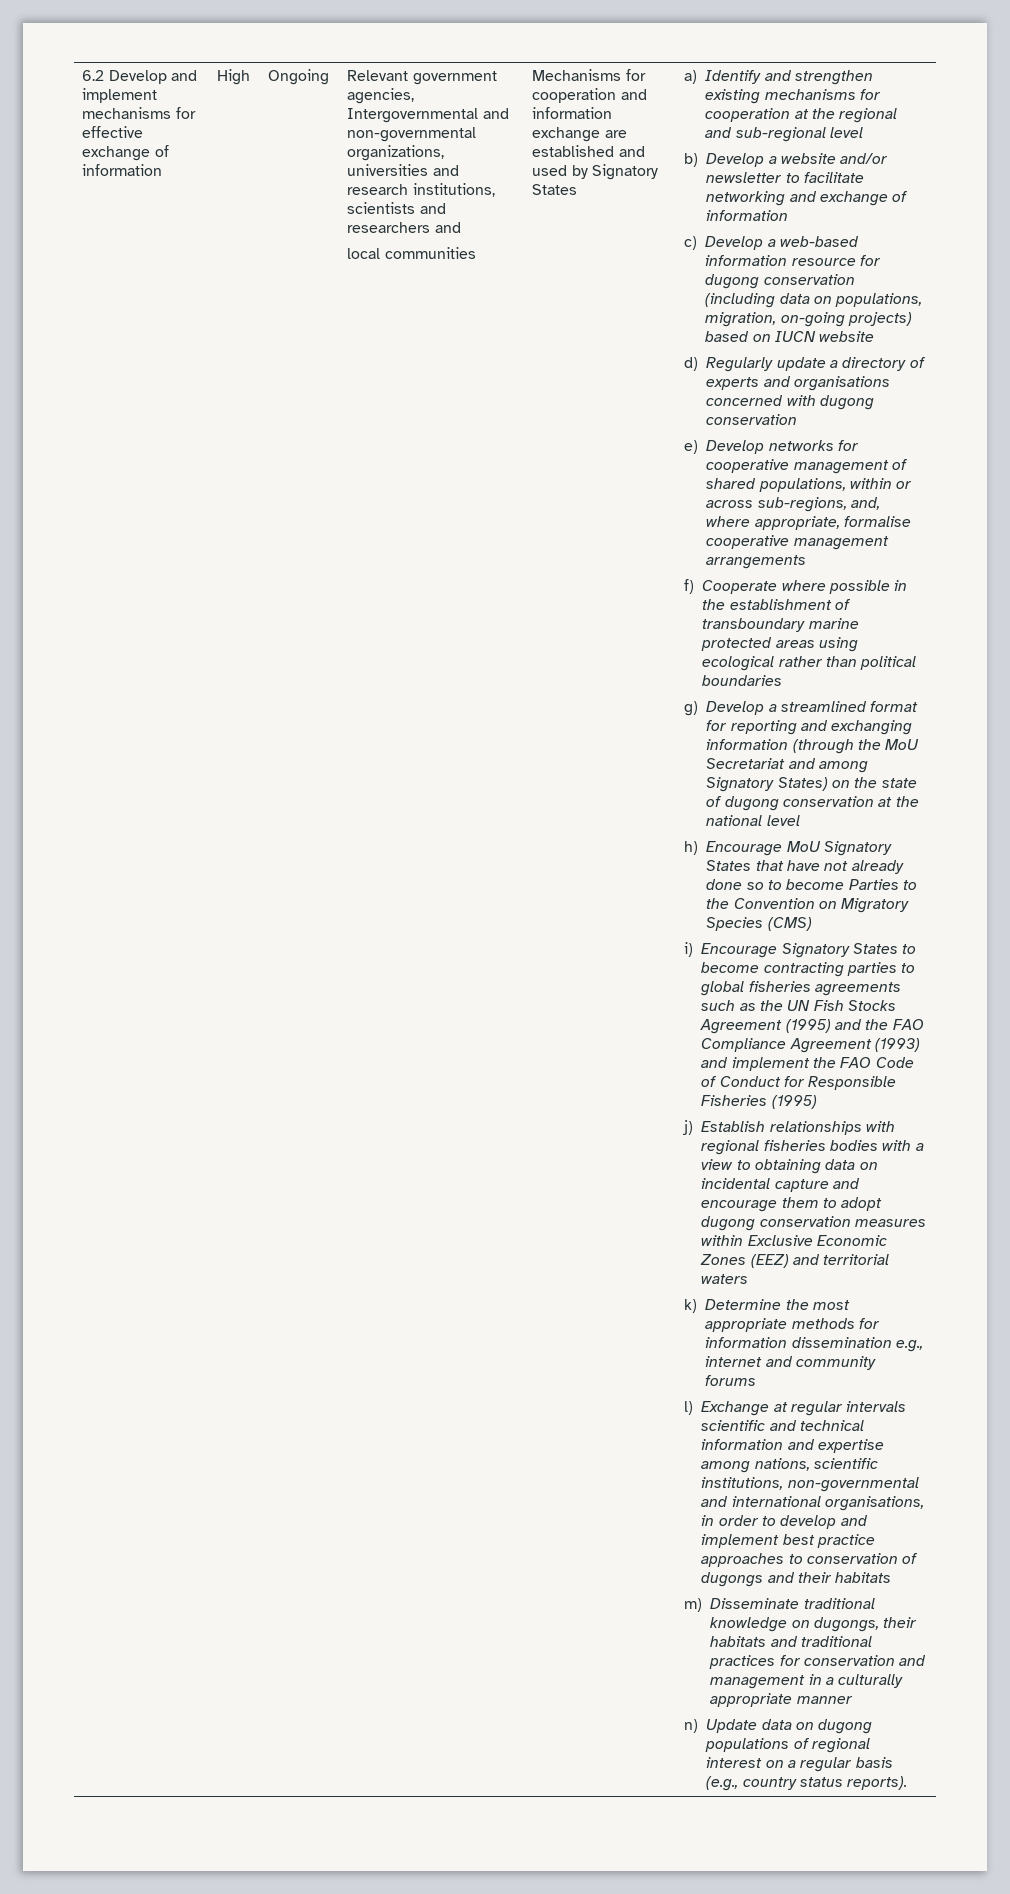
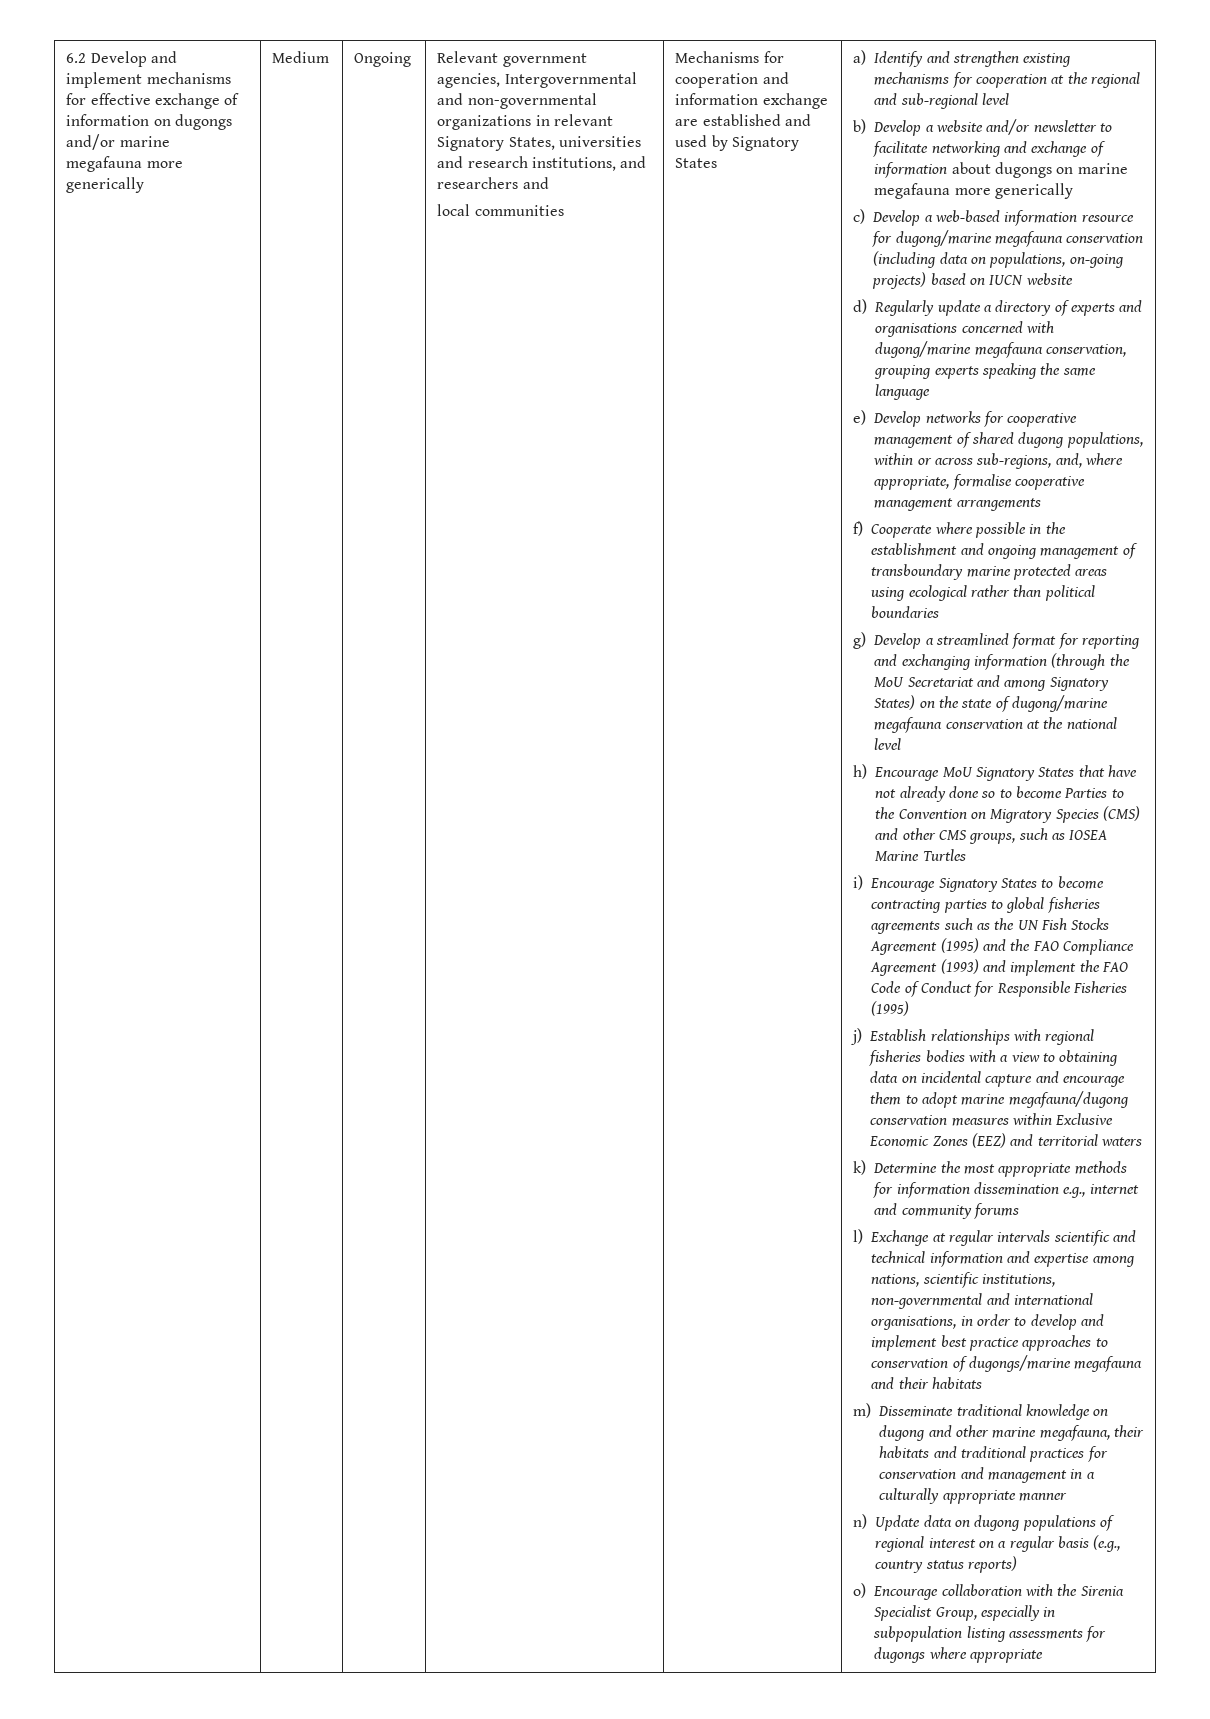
- 6.2 Develop and implement mechanisms for effective exchange of information | High
+ 6.2 Develop and implement mechanisms for effective exchange of information on dugongs and/or marine megafauna more generically | Medium
- Relevant government agencies, Intergovernmental and non-governmental organizations, universities and research institutions, scientists and researchers and
+ Relevant government agencies, Intergovernmental and non-governmental organizations in relevant Signatory States, universities and research institutions, and researchers and
- b) Develop a website and/or newsletter to facilitate networking and exchange of information
+ b) Develop a website and/or newsletter to facilitate networking and exchange of information about dugongs on marine megafauna more generically
- c) Develop a web-based information resource for dugong conservation (including data on populations, migration, on-going projects) based on IUCN website
+ c) Develop a web-based information resource for dugong/marine megafauna conservation (including data on populations, on-going projects) based on IUCN website
- d) Regularly update a directory of experts and organisations concerned with dugong conservation
+ d) Regularly update a directory of experts and organisations concerned with dugong/marine megafauna conservation, grouping experts speaking the same language
- e) Develop networks for cooperative management of shared populations, within or across sub-regions, and, where appropriate, formalise cooperative management arrangements
+ e) Develop networks for cooperative management of shared dugong populations, within or across sub-regions, and, where appropriate, formalise cooperative management arrangements
- f) Cooperate where possible in the establishment of transboundary marine protected areas using ecological rather than political boundaries
+ f) Cooperate where possible in the establishment and ongoing management of transboundary marine protected areas using ecological rather than political boundaries
- g) Develop a streamlined format for reporting and exchanging information (through the MoU Secretariat and among Signatory States) on the state of dugong conservation at the national level
+ g) Develop a streamlined format for reporting and exchanging information (through the MoU Secretariat and among Signatory States) on the state of dugong/marine megafauna conservation at the national level
- h) Encourage MoU Signatory States that have not already done so to become Parties to the Convention on Migratory Species (CMS)
+ h) Encourage MoU Signatory States that have not already done so to become Parties to the Convention on Migratory Species (CMS) and other CMS groups, such as IOSEA Marine Turtles
- j) Establish relationships with regional fisheries bodies with a view to obtaining data on incidental capture and encourage them to adopt dugong conservation measures within Exclusive Economic Zones (EEZ) and territorial waters
+ j) Establish relationships with regional fisheries bodies with a view to obtaining data on incidental capture and encourage them to adopt marine megafauna/dugong conservation measures within Exclusive Economic Zones (EEZ) and territorial waters
- l) Exchange at regular intervals scientific and technical information and expertise among nations, scientific institutions, non-governmental and international organisations, in order to develop and implement best practice approaches to conservation of dugongs and their habitats
+ l) Exchange at regular intervals scientific and technical information and expertise among nations, scientific institutions, non-governmental and international organisations, in order to develop and implement best practice approaches to conservation of dugongs/marine megafauna and their habitats
- m) Disseminate traditional knowledge on dugongs, their habitats and traditional practices for conservation and management in a culturally appropriate manner
+ m) Disseminate traditional knowledge on dugong and other marine megafauna, their habitats and traditional practices for conservation and management in a culturally appropriate manner
- n) Update data on dugong populations of regional interest on a regular basis (e.g., country status reports).
+ n) Update data on dugong populations of regional interest on a regular basis (e.g., country status reports)
+ o) Encourage collaboration with the Sirenia Specialist Group, especially in subpopulation listing assessments for dugongs where appropriate

